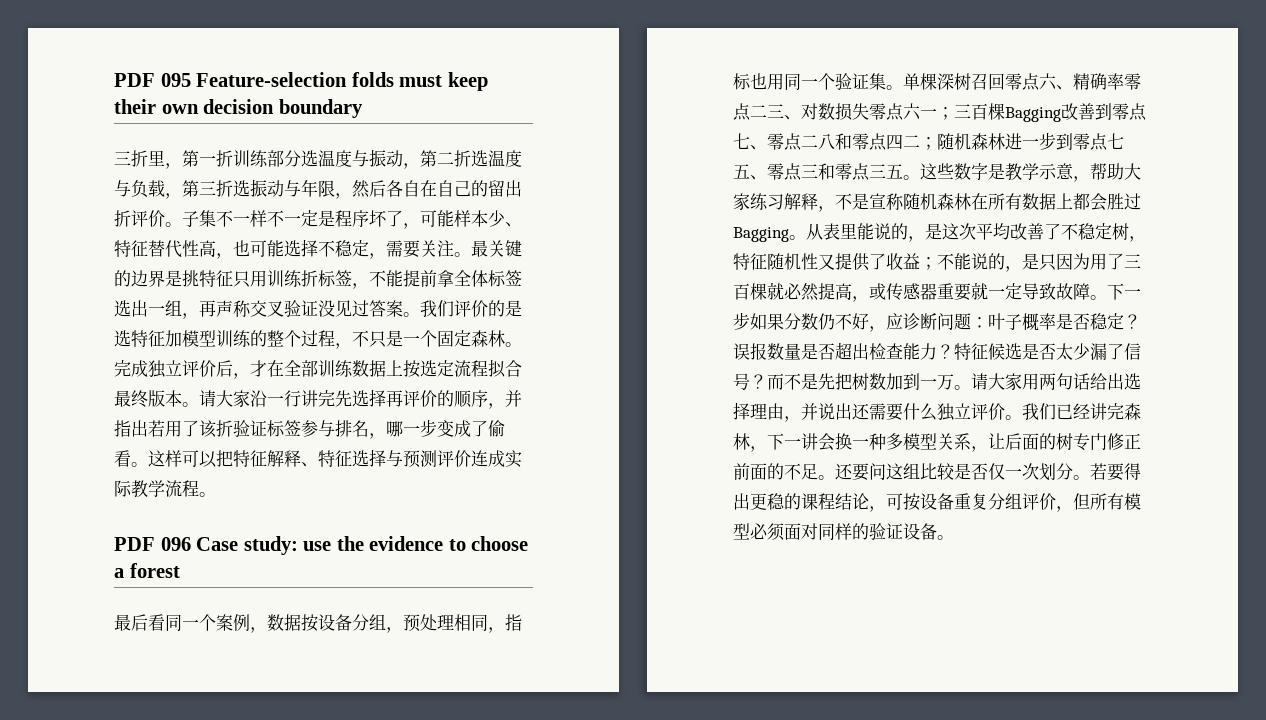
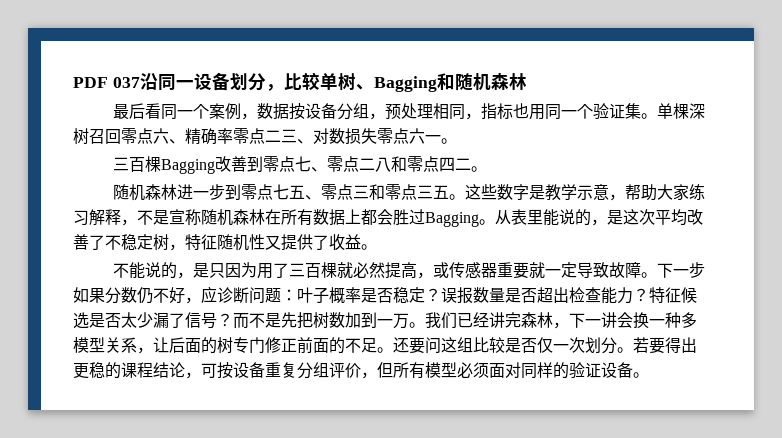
- PDF 095 Feature-selection folds must keep their own decision boundary
- 三折里，第一折训练部分选温度与振动，第二折选温度与负载，第三折选振动与年限，然后各自在自己的留出折评价。子集不一样不一定是程序坏了，可能样本少、特征替代性高，也可能选择不稳定，需要关注。最关键的边界是挑特征只用训练折标签，不能提前拿全体标签选出一组，再声称交叉验证没见过答案。我们评价的是选特征加模型训练的整个过程，不只是一个固定森林。完成独立评价后，才在全部训练数据上按选定流程拟合最终版本。请大家沿一行讲完先选择再评价的顺序，并指出若用了该折验证标签参与排名，哪一步变成了偷看。这样可以把特征解释、特征选择与预测评价连成实际教学流程。
- PDF 096 Case study: use the evidence to choose a forest
+ PDF 037沿同一设备划分，比较单树、Bagging和随机森林
- 单棵深树召回零点六、精确率零点二三、对数损失零点六一；三百棵Bagging改善到零点七、零点二八和零点四二；随机森林进一步到零点七五、零点三和零点三五。
+ 单棵深树召回零点六、精确率零点二三、对数损失零点六一。
+ 三百棵Bagging改善到零点七、零点二八和零点四二。
+ 随机森林进一步到零点七五、零点三和零点三五。
- 从表里能说的，是这次平均改善了不稳定树，特征随机性又提供了收益；不能说的，是只因为用了三百棵就必然提高，或传感器重要就一定导致故障。
+ 从表里能说的，是这次平均改善了不稳定树，特征随机性又提供了收益。
+ 不能说的，是只因为用了三百棵就必然提高，或传感器重要就一定导致故障。
- 请大家用两句话给出选择理由，并说出还需要什么独立评价。

